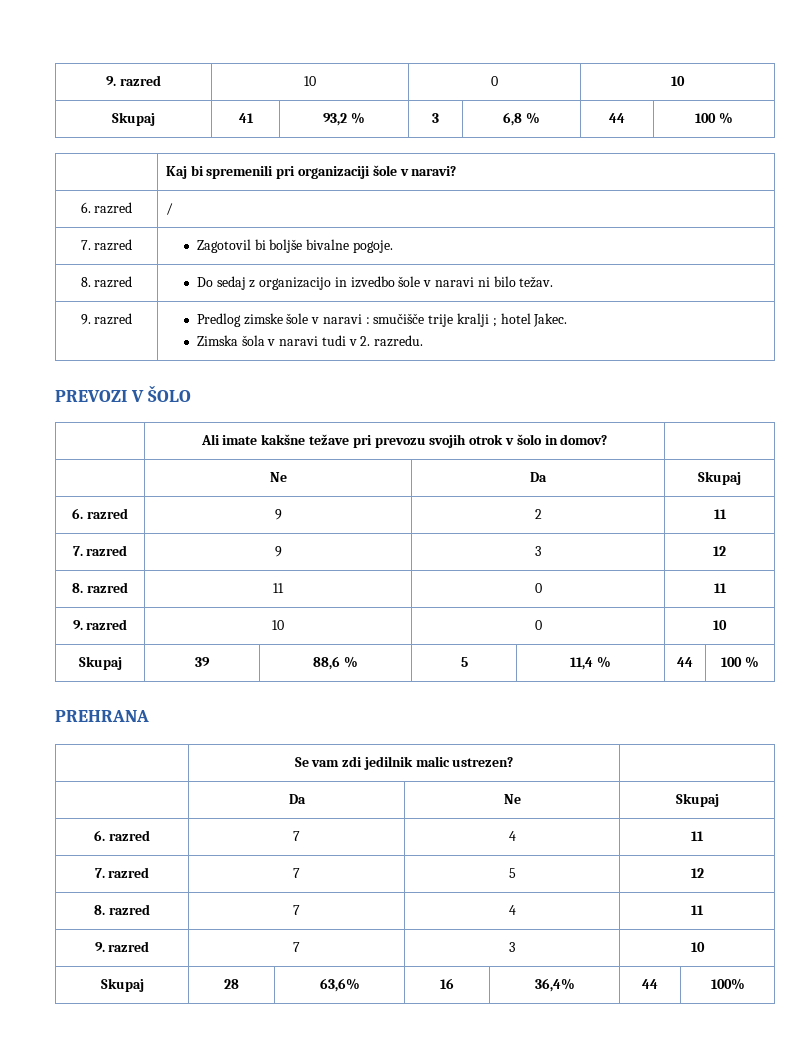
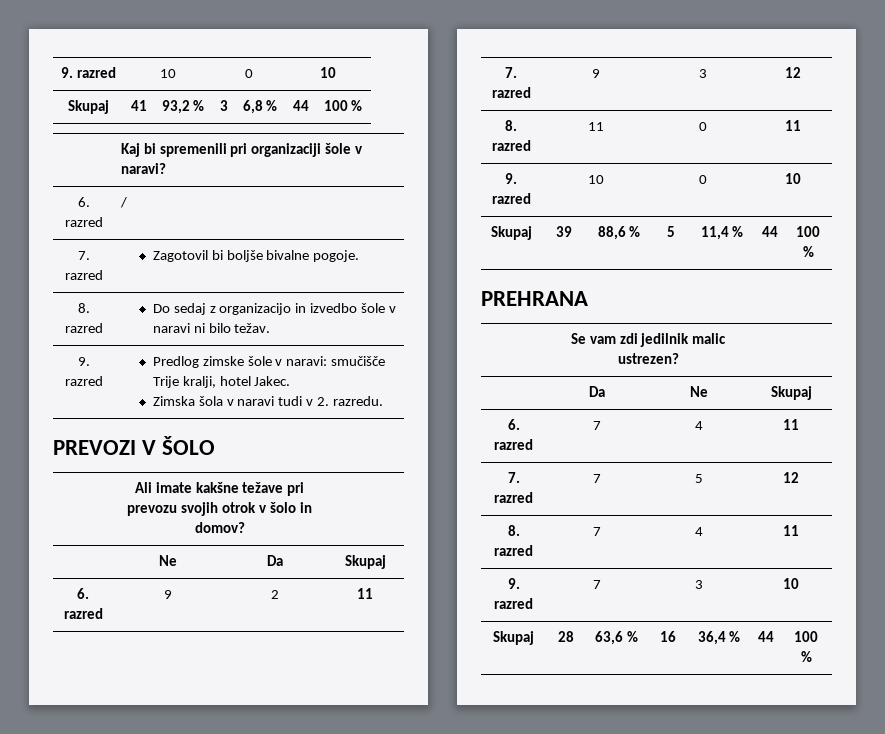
- 9. razred | Predlog zimske šole v naravi : smučišče trije kralji ; hotel Jakec.
+ 9. razred | Predlog zimske šole v naravi: smučišče Trije kralji, hotel Jakec.
- Skupaj | 28 | 63,6% | 16 | 36,4% | 44 | 100%
+ Skupaj | 28 | 63,6 % | 16 | 36,4 % | 44 | 100 %

